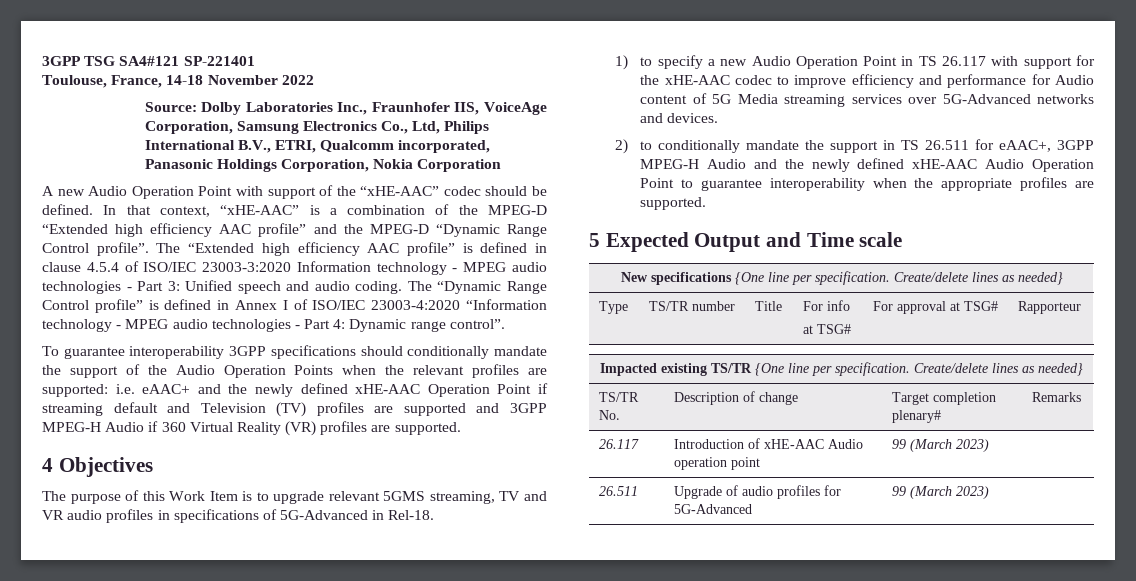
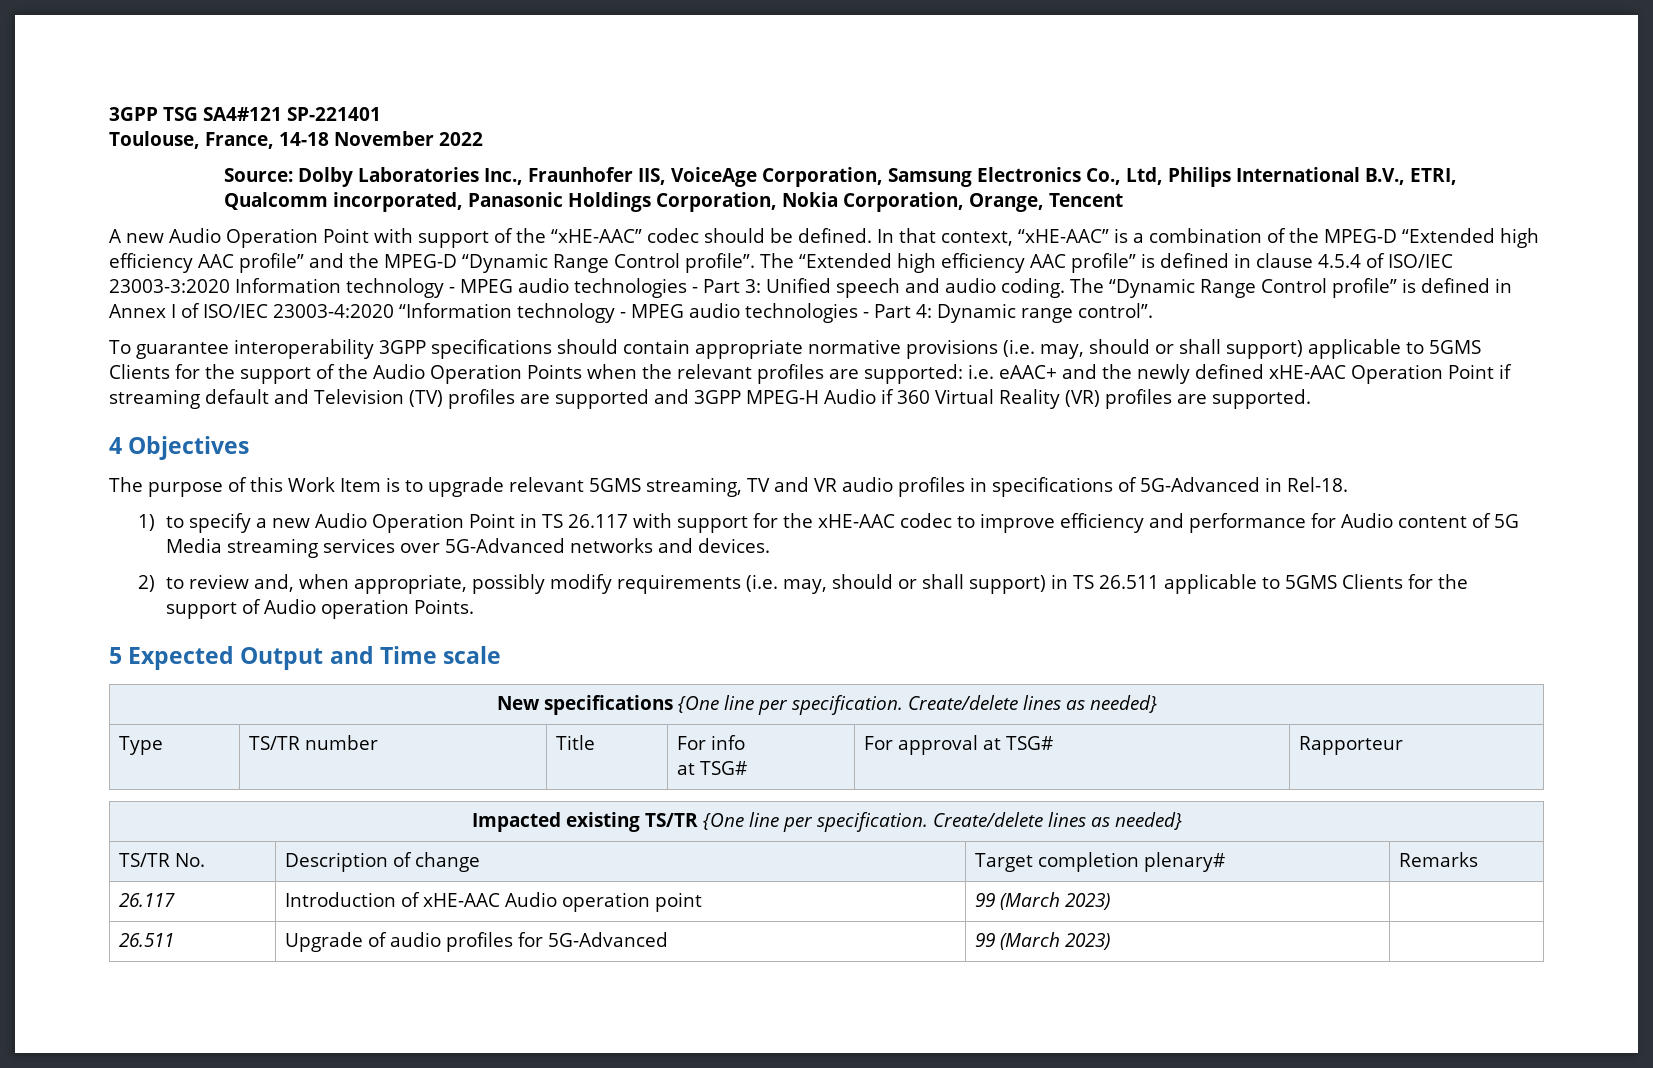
- Source: Dolby Laboratories Inc., Fraunhofer IIS, VoiceAge Corporation, Samsung Electronics Co., Ltd, Philips International B.V., ETRI, Qualcomm incorporated, Panasonic Holdings Corporation, Nokia Corporation
+ Source: Dolby Laboratories Inc., Fraunhofer IIS, VoiceAge Corporation, Samsung Electronics Co., Ltd, Philips International B.V., ETRI, Qualcomm incorporated, Panasonic Holdings Corporation, Nokia Corporation, Orange, Tencent
- To guarantee interoperability 3GPP specifications should conditionally mandate the support of the Audio Operation Points when the relevant profiles are supported: i.e. eAAC+ and the newly defined xHE-AAC Operation Point if streaming default and Television (TV) profiles are supported and 3GPP MPEG-H Audio if 360 Virtual Reality (VR) profiles are supported.
+ To guarantee interoperability 3GPP specifications should contain appropriate normative provisions (i.e. may, should or shall support) applicable to 5GMS Clients for the support of the Audio Operation Points when the relevant profiles are supported: i.e. eAAC+ and the newly defined xHE-AAC Operation Point if streaming default and Television (TV) profiles are supported and 3GPP MPEG-H Audio if 360 Virtual Reality (VR) profiles are supported.
- 2) to conditionally mandate the support in TS 26.511 for eAAC+, 3GPP MPEG-H Audio and the newly defined xHE-AAC Audio Operation Point to guarantee interoperability when the appropriate profiles are supported.
+ 2) to review and, when appropriate, possibly modify requirements (i.e. may, should or shall support) in TS 26.511 applicable to 5GMS Clients for the support of Audio operation Points.

